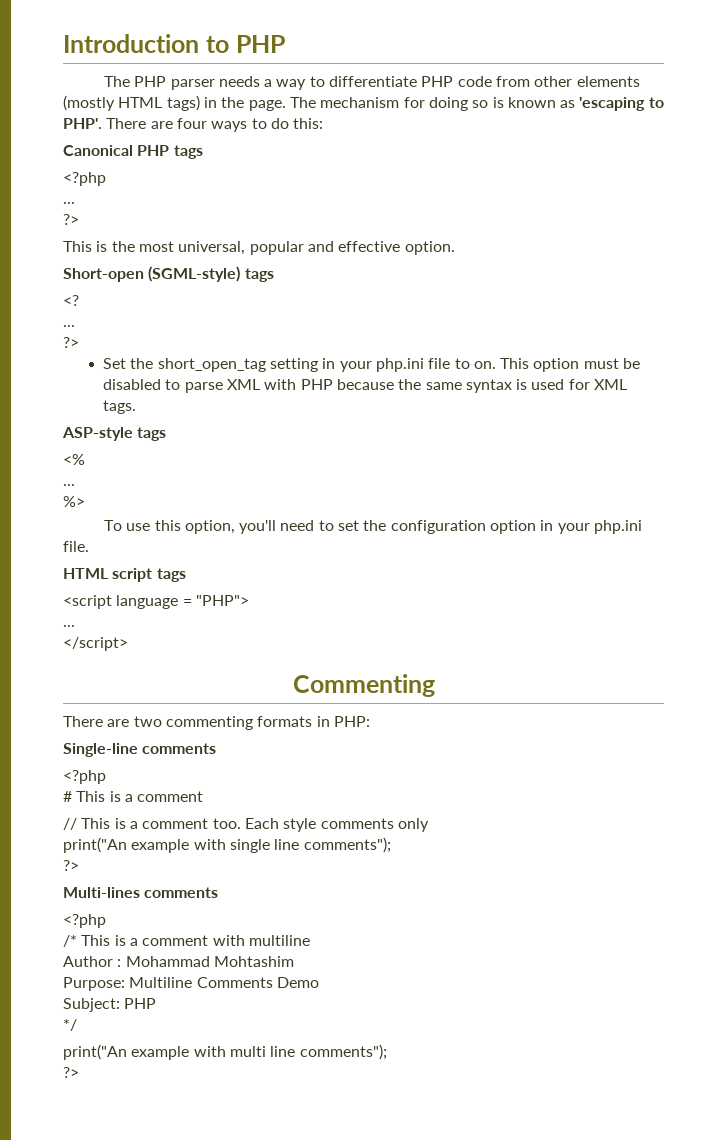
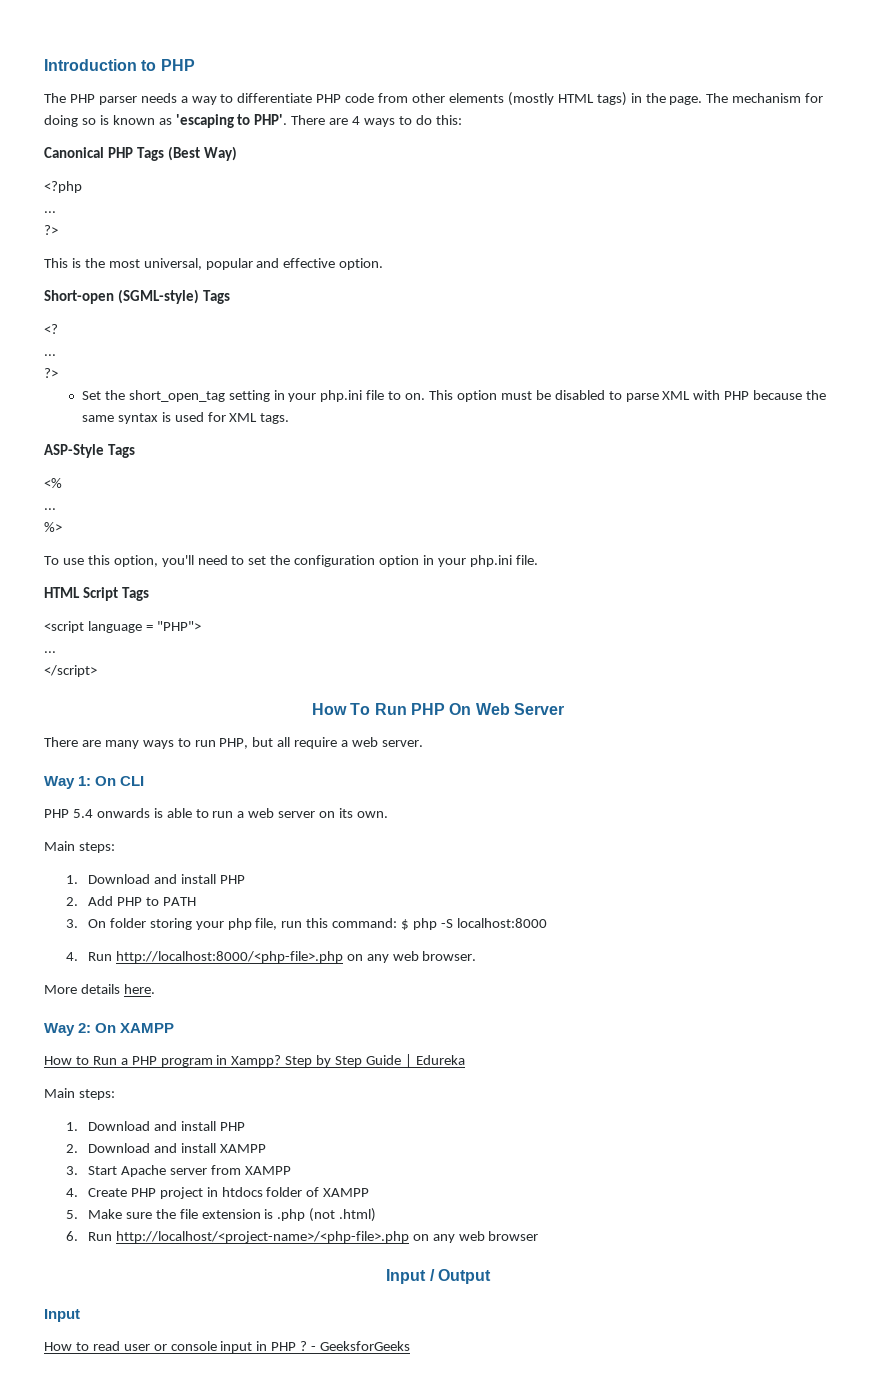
- There are four ways to do this:
+ There are 4 ways to do this:
- Canonical PHP tags
+ Canonical PHP Tags (Best Way)
- Short-open (SGML-style) tags
+ Short-open (SGML-style) Tags
- ASP-style tags
+ ASP-Style Tags
- HTML script tags
+ HTML Script Tags
- Commenting
- There are two commenting formats in PHP:
- Single-line comments
- <?php
- # This is a comment
- // This is a comment too. Each style comments only
- print("An example with single line comments");
- ?>
- Multi-lines comments
- <?php
- /* This is a comment with multiline
- Author : Mohammad Mohtashim
- Purpose: Multiline Comments Demo
- Subject: PHP
- */
- print("An example with multi line comments");
- ?>
+ How To Run PHP On Web Server
+ There are many ways to run PHP, but all require a web server.
+ Way 1: On CLI
+ PHP 5.4 onwards is able to run a web server on its own.
+ Main steps:
+ 1. Download and install PHP
+ 2. Add PHP to PATH
+ 3. On folder storing your php file, run this command: $ php -S localhost:8000
+ 4. Run http://localhost:8000/<php-file>.php on any web browser.
+ More details here.
+ Way 2: On XAMPP
+ How to Run a PHP program in Xampp? Step by Step Guide | Edureka
+ Main steps:
+ 1. Download and install PHP
+ 2. Download and install XAMPP
+ 3. Start Apache server from XAMPP
+ 4. Create PHP project in htdocs folder of XAMPP
+ 5. Make sure the file extension is .php (not .html)
+ 6. Run http://localhost/<project-name>/<php-file>.php on any web browser
+ Input / Output
+ Input
+ How to read user or console input in PHP ? - GeeksforGeeks

